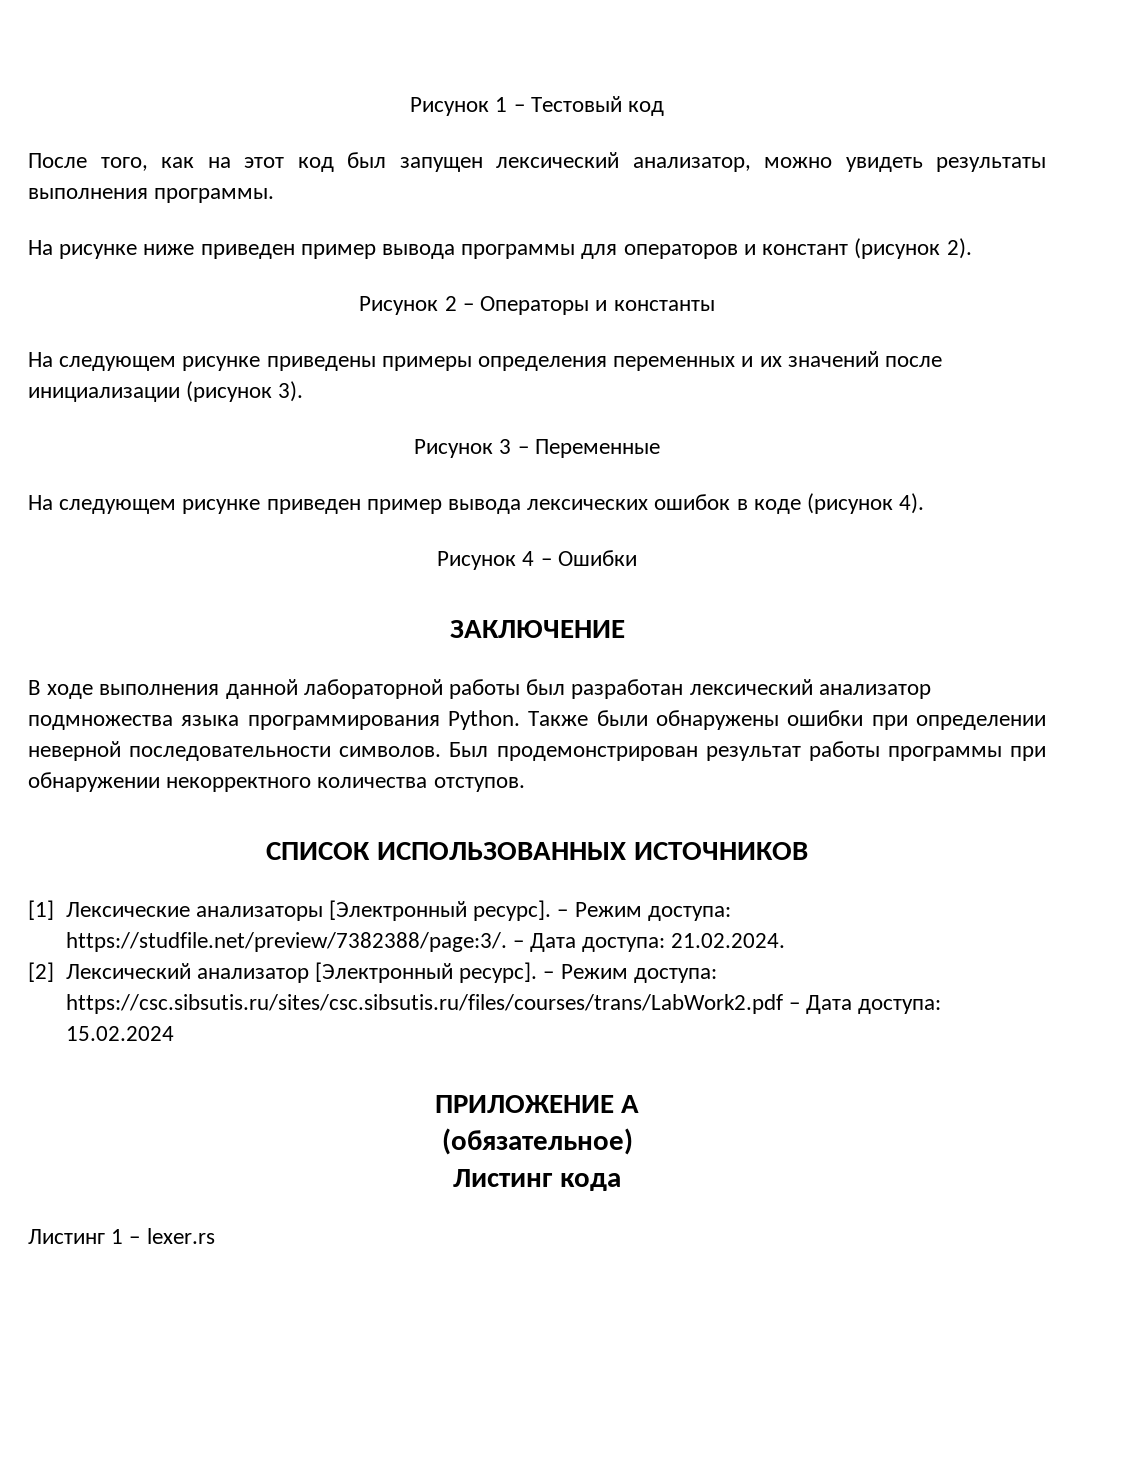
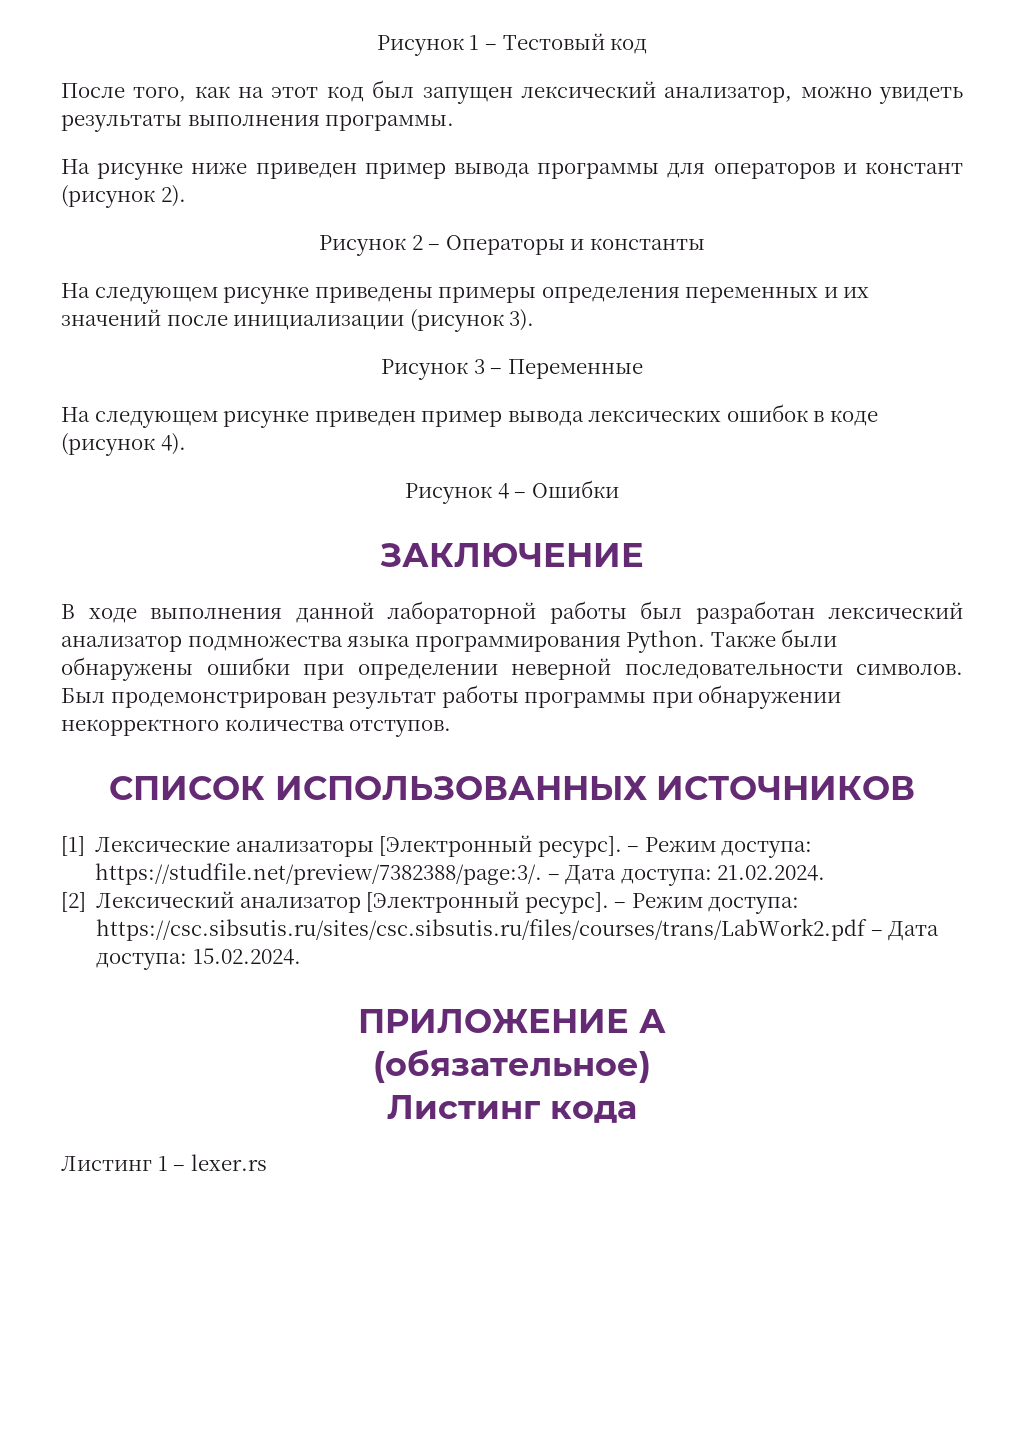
- – Режим доступа: https://csc.sibsutis.ru/sites/csc.sibsutis.ru/files/courses/trans/LabWork2.pdf – Дата доступа: 15.02.2024
+ – Режим доступа: https://csc.sibsutis.ru/sites/csc.sibsutis.ru/files/courses/trans/LabWork2.pdf – Дата доступа: 15.02.2024.

